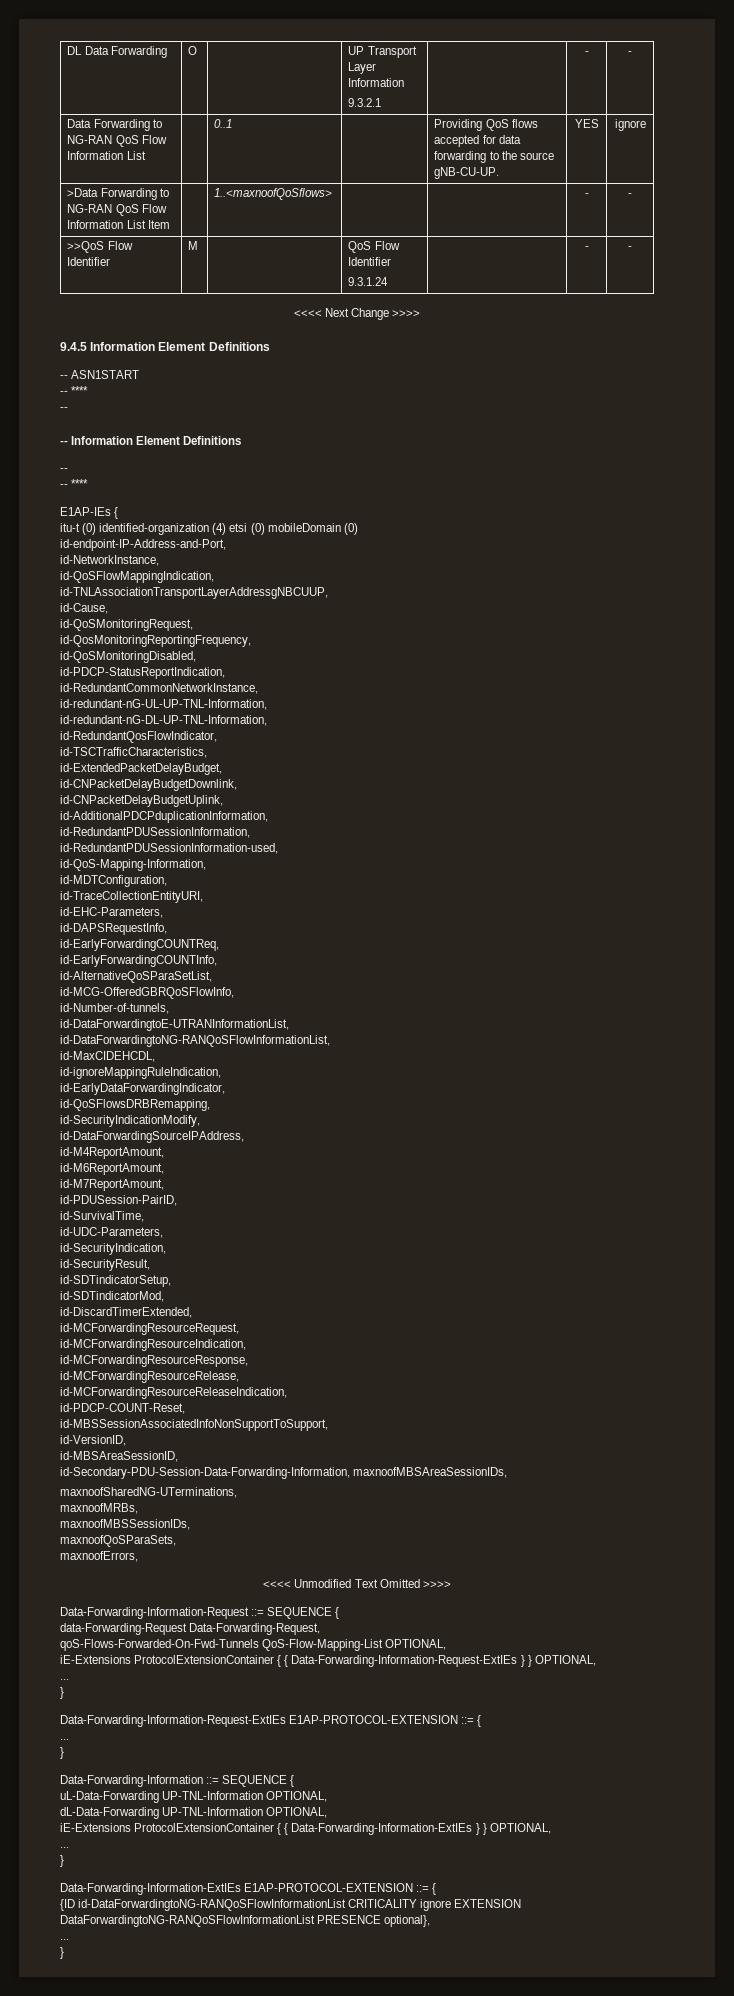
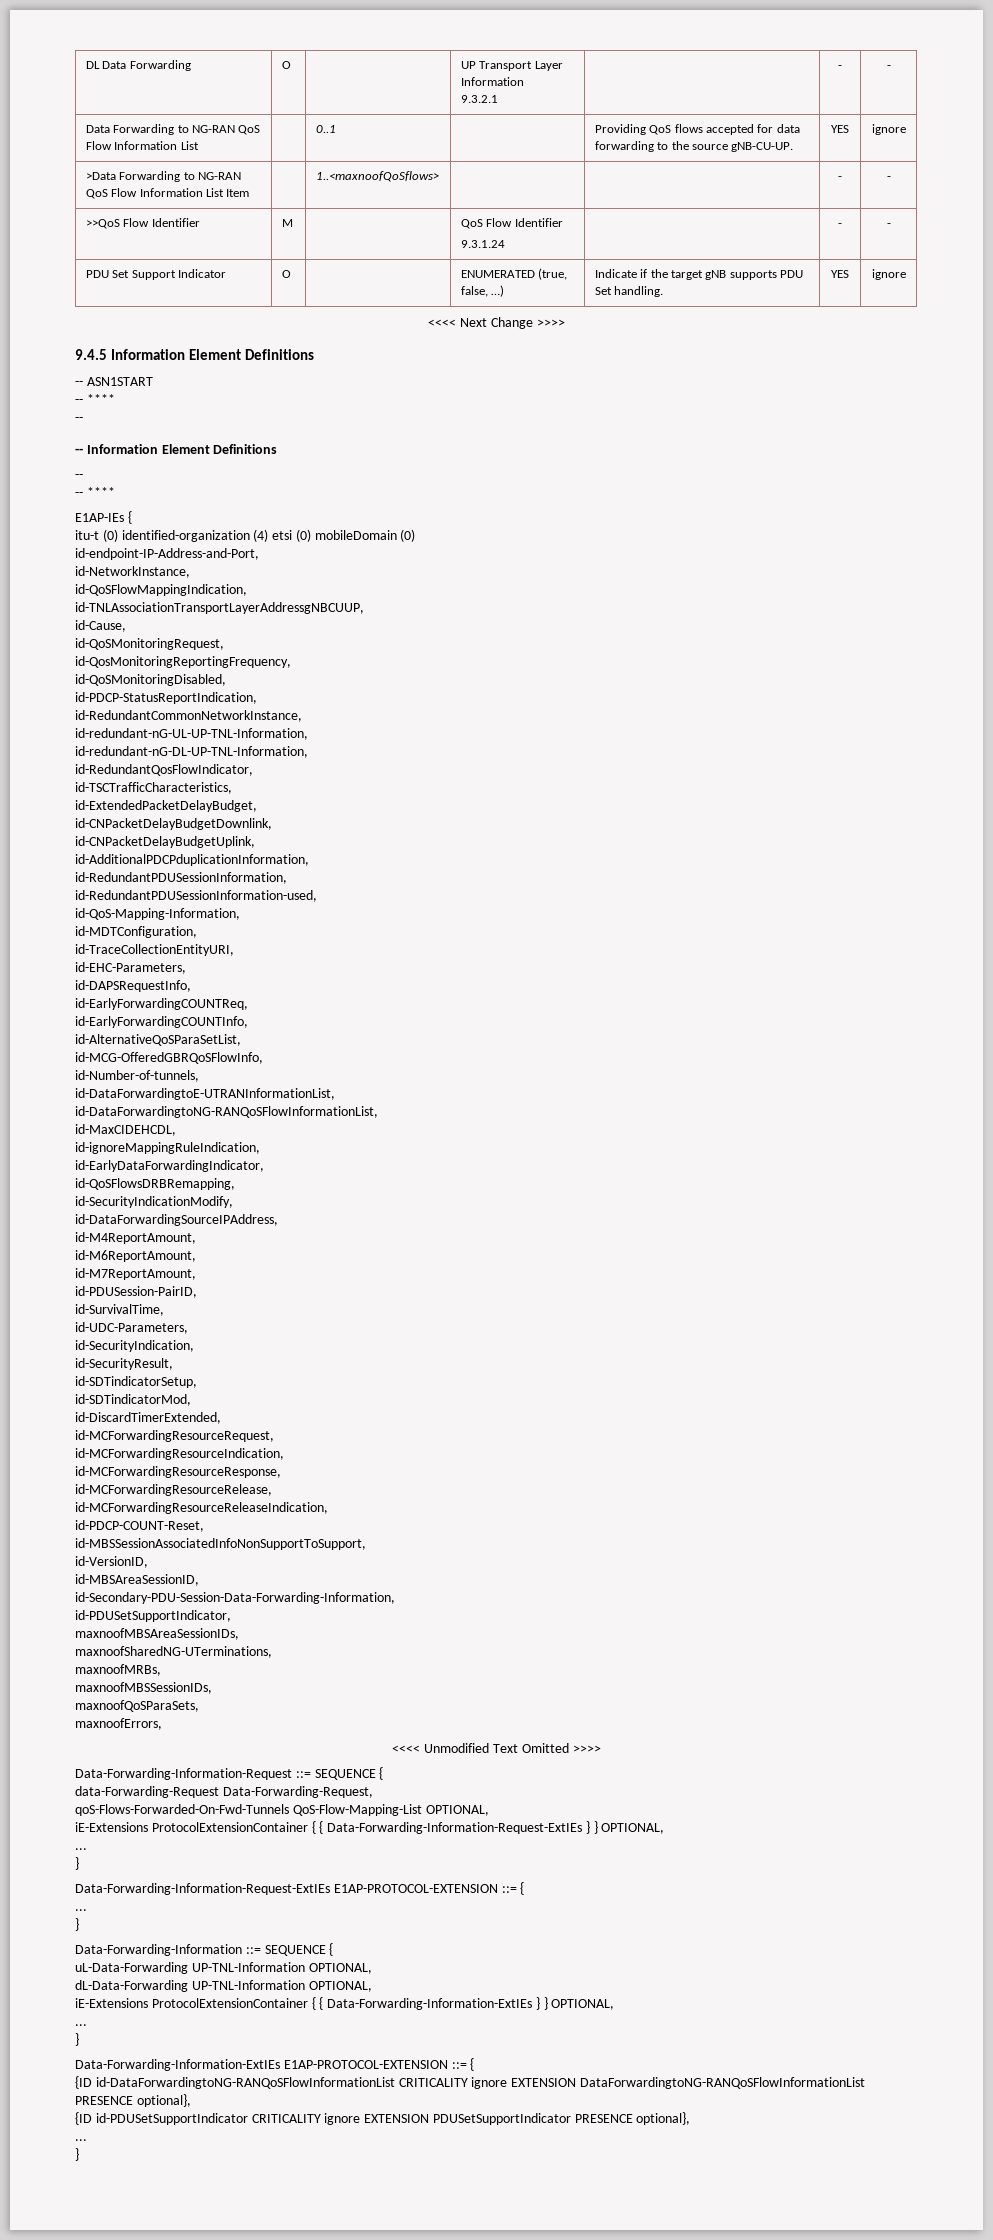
+ PDU Set Support Indicator | O | | ENUMERATED (true, false, …) | Indicate if the target gNB supports PDU Set handling. | YES | ignore
- id-Secondary-PDU-Session-Data-Forwarding-Information, maxnoofMBSAreaSessionIDs,
+ id-Secondary-PDU-Session-Data-Forwarding-Information,
+ id-PDUSetSupportIndicator,
+ maxnoofMBSAreaSessionIDs,
+ {ID id-PDUSetSupportIndicator CRITICALITY ignore EXTENSION PDUSetSupportIndicator PRESENCE optional},

